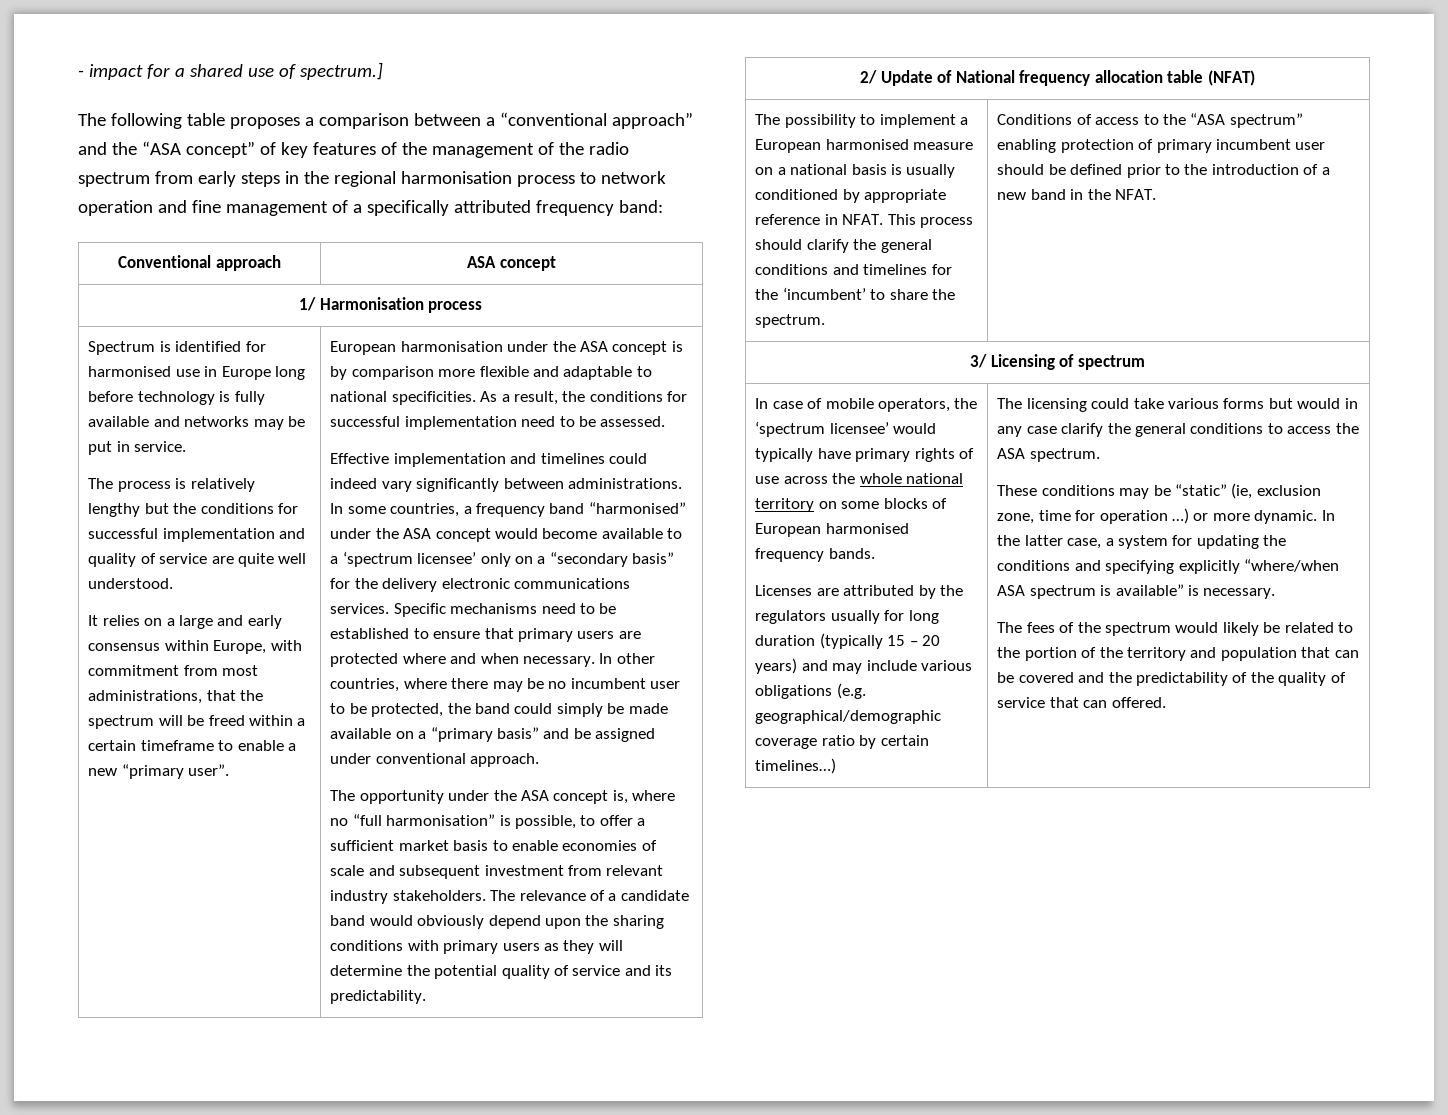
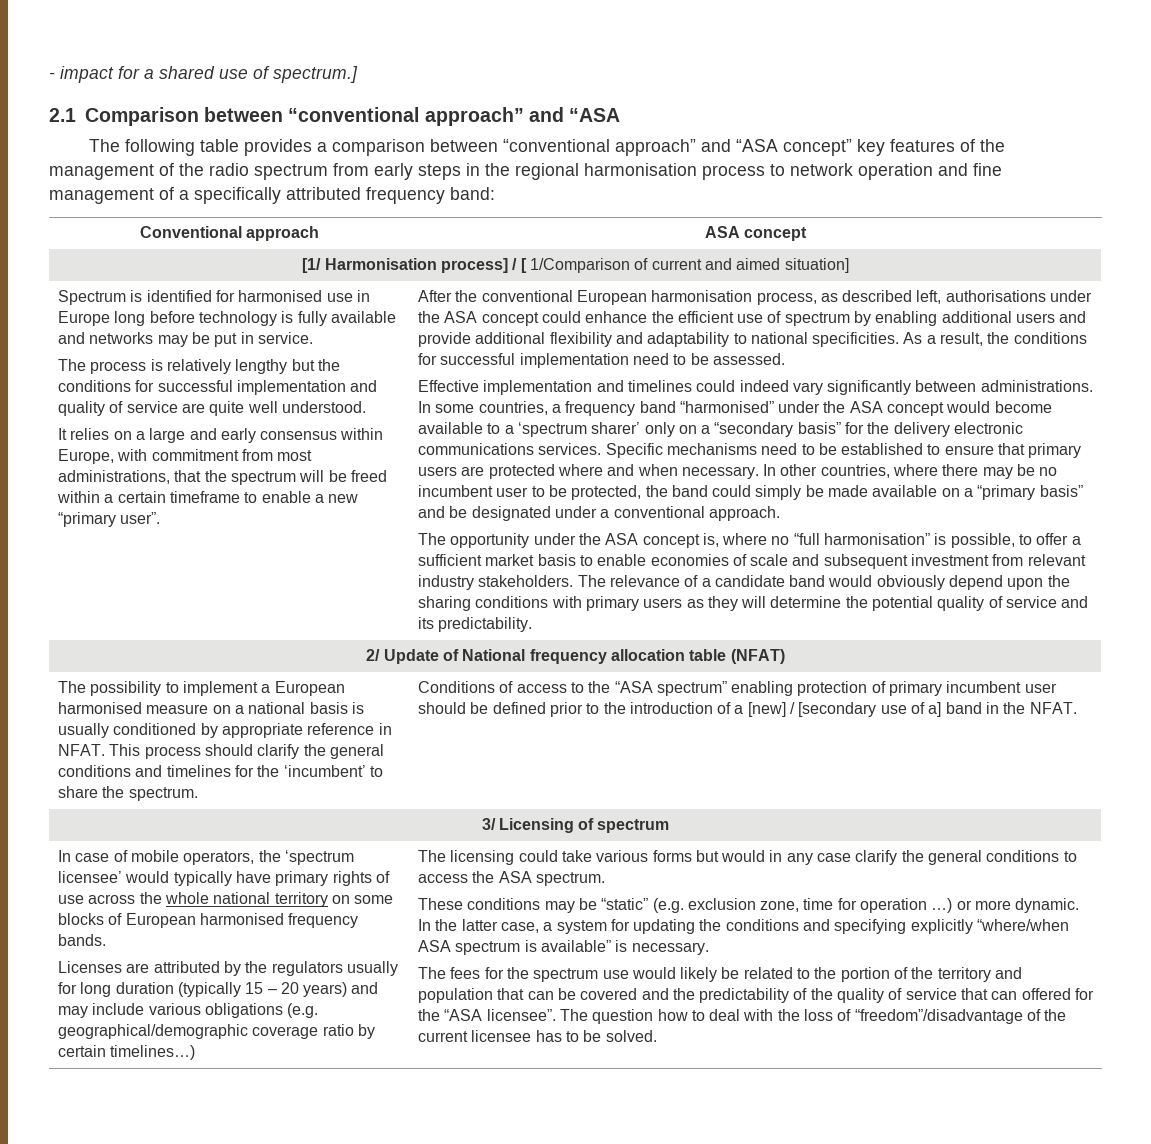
+ 2.1 Comparison between “conventional approach” and “ASA
- The following table proposes a comparison between a “conventional approach” and the “ASA concept” of key features of the management of the radio spectrum from early steps in the regional harmonisation process to network operation and fine management of a specifically attributed frequency band:
+ The following table provides a comparison between “conventional approach” and “ASA concept” key features of the management of the radio spectrum from early steps in the regional harmonisation process to network operation and fine management of a specifically attributed frequency band:
- 1/ Harmonisation process
+ [1/ Harmonisation process] / [ 1/Comparison of current and aimed situation]
- European harmonisation under the ASA concept is by comparison more flexible and adaptable to national specificities.
+ After the conventional European harmonisation process, as described left, authorisations under the ASA concept could enhance the efficient use of spectrum by enabling additional users and provide additional flexibility and adaptability to national specificities.
- In some countries, a frequency band “harmonised” under the ASA concept would become available to a ‘spectrum licensee’ only on a “secondary basis” for the delivery electronic communications services.
+ In some countries, a frequency band “harmonised” under the ASA concept would become available to a ‘spectrum sharer’ only on a “secondary basis” for the delivery electronic communications services.
- In other countries, where there may be no incumbent user to be protected, the band could simply be made available on a “primary basis” and be assigned under conventional approach.
+ In other countries, where there may be no incumbent user to be protected, the band could simply be made available on a “primary basis” and be designated under a conventional approach.
- Conditions of access to the “ASA spectrum” enabling protection of primary incumbent user should be defined prior to the introduction of a new band in the NFAT.
+ Conditions of access to the “ASA spectrum” enabling protection of primary incumbent user should be defined prior to the introduction of a [new] / [secondary use of a] band in the NFAT.
- These conditions may be “static” (ie, exclusion zone, time for operation …) or more dynamic.
+ These conditions may be “static” (e.g. exclusion zone, time for operation …) or more dynamic.
- The fees of the spectrum would likely be related to the portion of the territory and population that can be covered and the predictability of the quality of service that can offered.
+ The fees for the spectrum use would likely be related to the portion of the territory and population that can be covered and the predictability of the quality of service that can offered for the “ASA licensee”. The question how to deal with the loss of “freedom”/disadvantage of the current licensee has to be solved.

